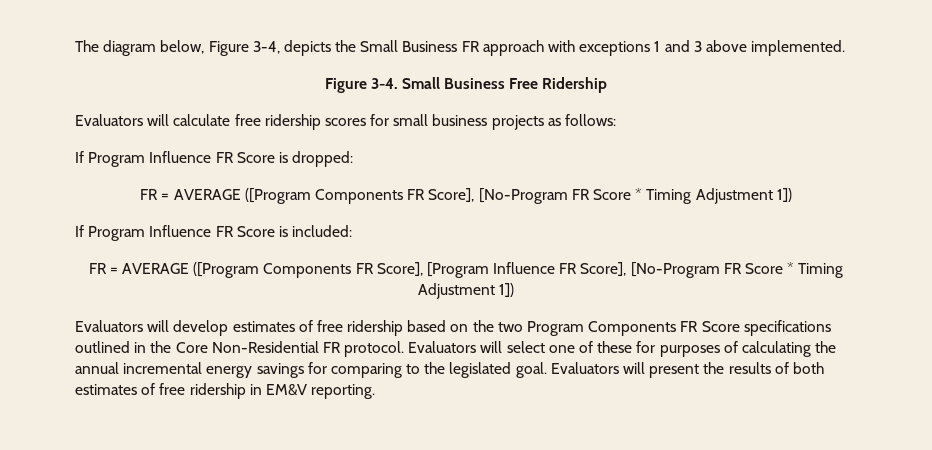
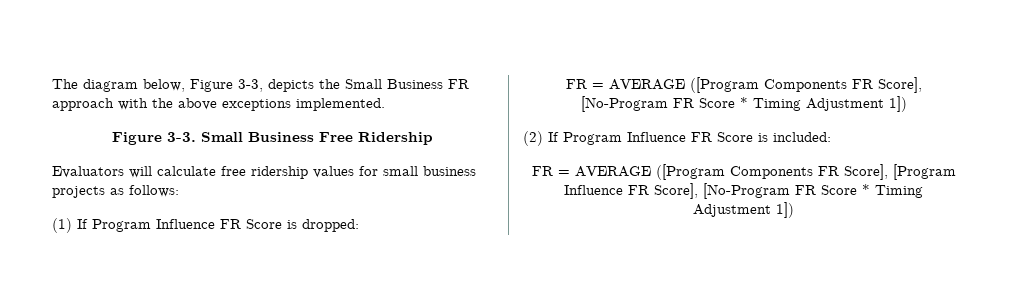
- The diagram below, Figure 3-4, depicts the Small Business FR approach with exceptions 1 and 3 above implemented.
+ The diagram below, Figure 3-3, depicts the Small Business FR approach with the above exceptions implemented.
- Figure 3-4.
+ Figure 3-3.
- Evaluators will calculate free ridership scores for small business projects as follows:
+ Evaluators will calculate free ridership values for small business projects as follows:
- If Program Influence FR Score is dropped:
+ (1) If Program Influence FR Score is dropped:
- If Program Influence FR Score is included:
+ (2) If Program Influence FR Score is included:
- Evaluators will develop estimates of free ridership based on the two Program Components FR Score specifications outlined in the Core Non-Residential FR protocol. Evaluators will select one of these for purposes of calculating the annual incremental energy savings for comparing to the legislated goal. Evaluators will present the results of both estimates of free ridership in EM&V reporting.

